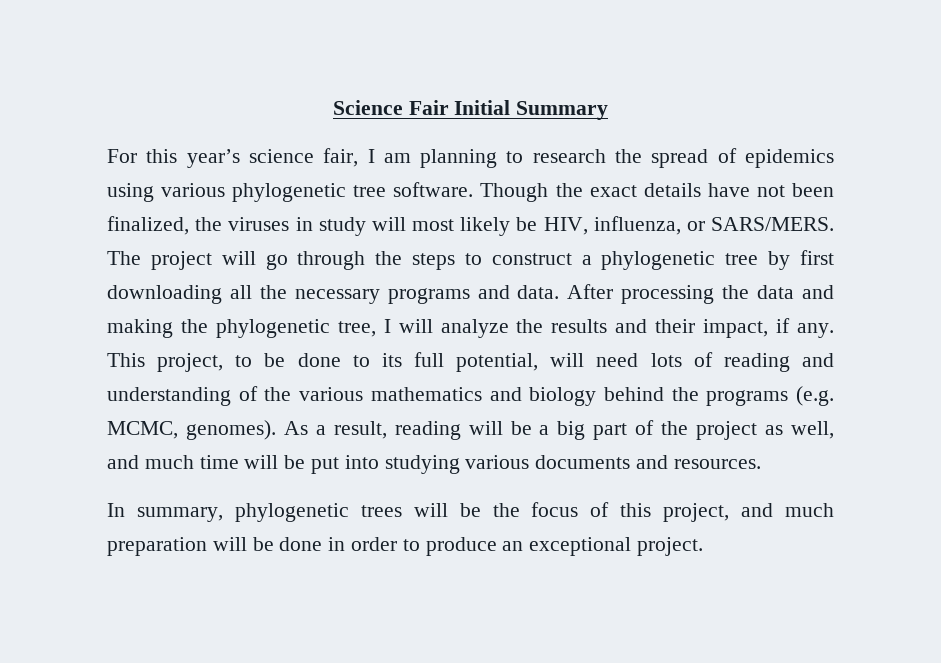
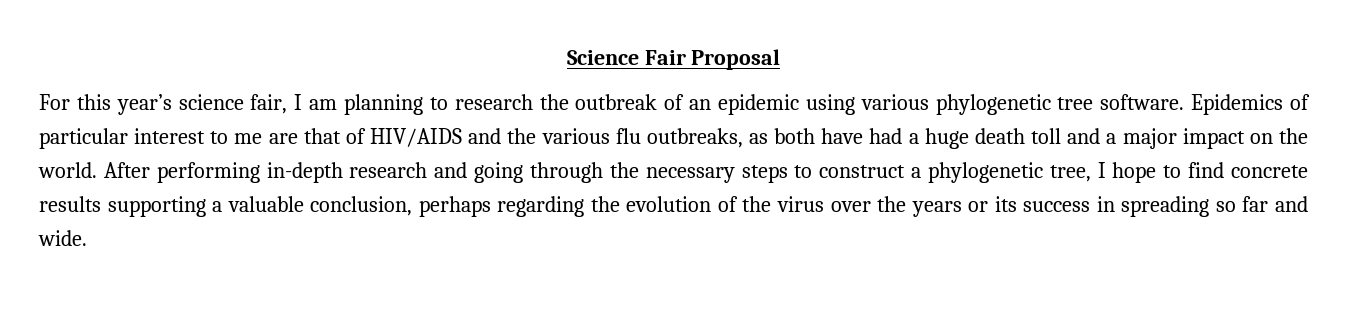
- Science Fair Initial Summary
+ Science Fair Proposal
- For this year’s science fair, I am planning to research the spread of epidemics using various phylogenetic tree software.
+ For this year’s science fair, I am planning to research the outbreak of an epidemic using various phylogenetic tree software.
- Though the exact details have not been finalized, the viruses in study will most likely be HIV, influenza, or SARS/MERS. The project will go through the steps to construct a phylogenetic tree by first downloading all the necessary programs and data. After processing the data and making the phylogenetic tree, I will analyze the results and their impact, if any. This project, to be done to its full potential, will need lots of reading and understanding of the various mathematics and biology behind the programs (e.g. MCMC, genomes). As a result, reading will be a big part of the project as well, and much time will be put into studying various documents and resources.
- In summary, phylogenetic trees will be the focus of this project, and much preparation will be done in order to produce an exceptional project.
+ Epidemics of particular interest to me are that of HIV/AIDS and the various flu outbreaks, as both have had a huge death toll and a major impact on the world. After performing in-depth research and going through the necessary steps to construct a phylogenetic tree, I hope to find concrete results supporting a valuable conclusion, perhaps regarding the evolution of the virus over the years or its success in spreading so far and wide.

